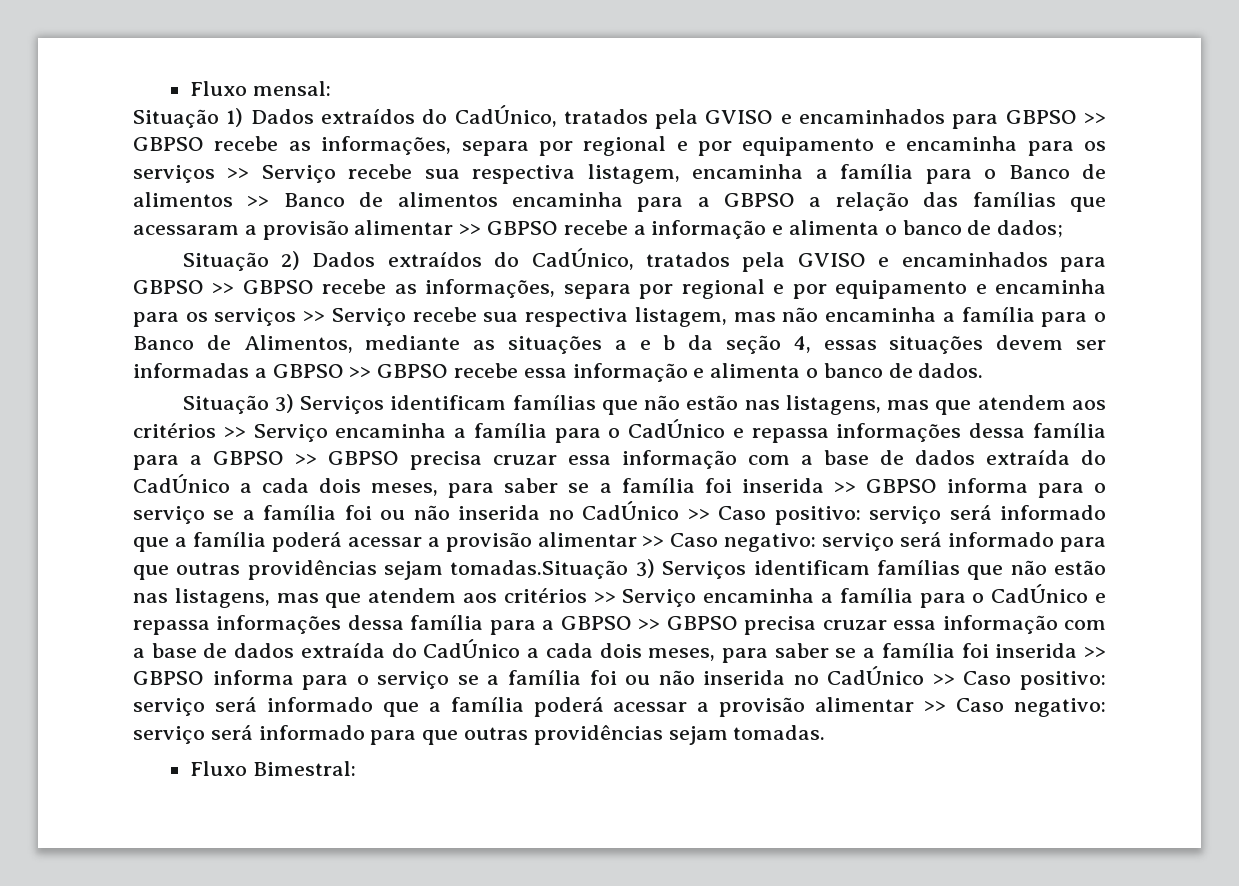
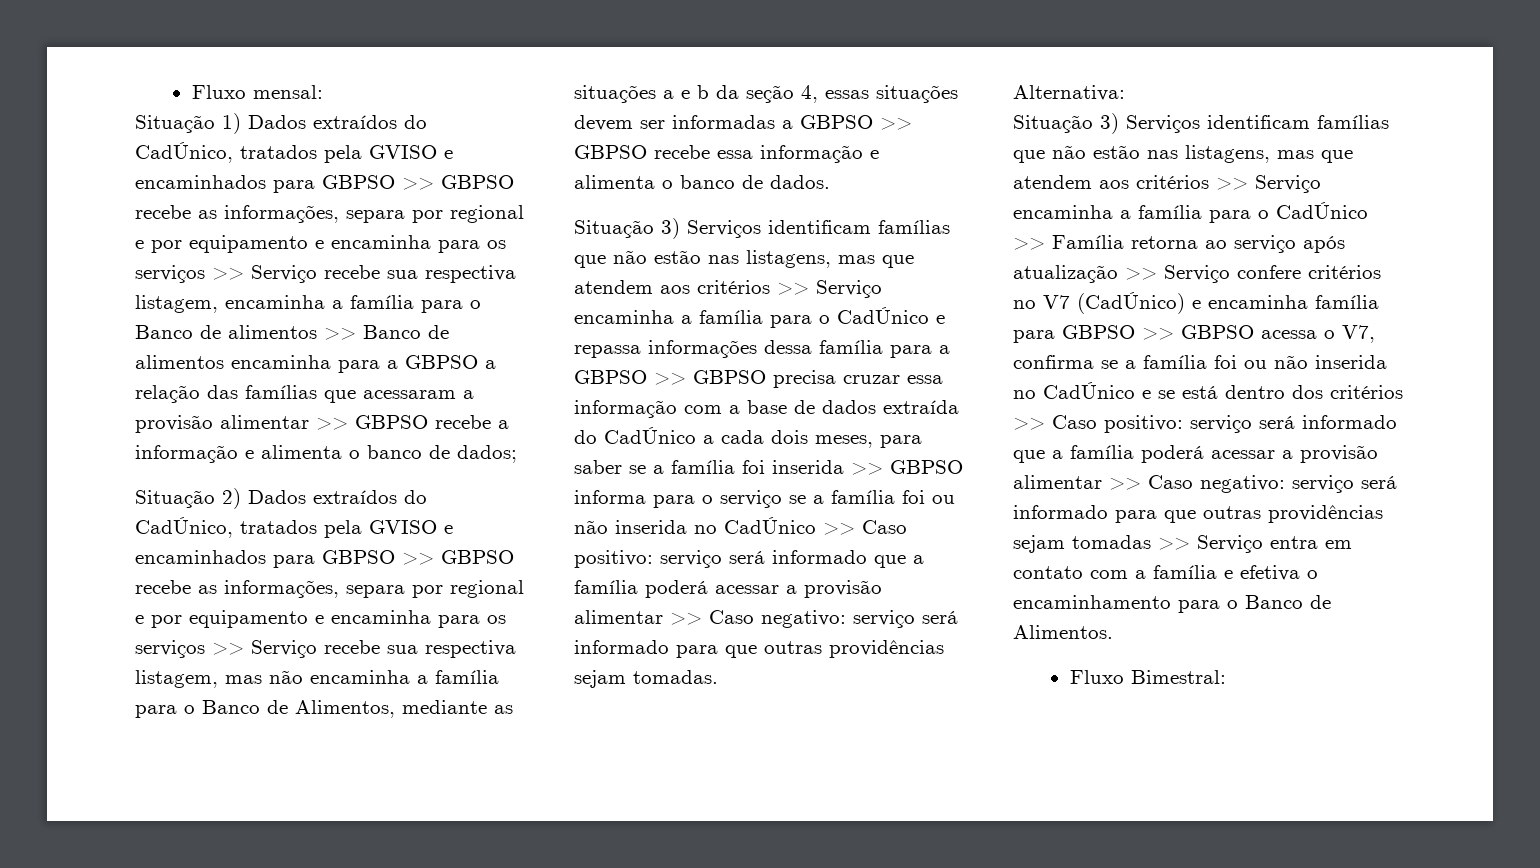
- serviço será informado para que outras providências sejam tomadas.Situação 3) Serviços identificam famílias que não estão nas listagens, mas que atendem aos critérios >> Serviço encaminha a família para o CadÚnico e repassa informações dessa família para a GBPSO >> GBPSO precisa cruzar essa informação com a base de dados extraída do CadÚnico a cada dois meses, para saber se a família foi inserida >> GBPSO informa para o serviço se a família foi ou não inserida no CadÚnico >> Caso positivo:
+ serviço será informado para que outras providências sejam tomadas.
+ Alternativa:
+ Situação 3) Serviços identificam famílias que não estão nas listagens, mas que atendem aos critérios >> Serviço encaminha a família para o CadÚnico >> Família retorna ao serviço após atualização >> Serviço confere critérios no V7 (CadÚnico) e encaminha família para GBPSO >> GBPSO acessa o V7, confirma se a família foi ou não inserida no CadÚnico e se está dentro dos critérios >> Caso positivo:
- serviço será informado para que outras providências sejam tomadas.
+ serviço será informado para que outras providências sejam tomadas >> Serviço entra em contato com a família e efetiva o encaminhamento para o Banco de Alimentos.

